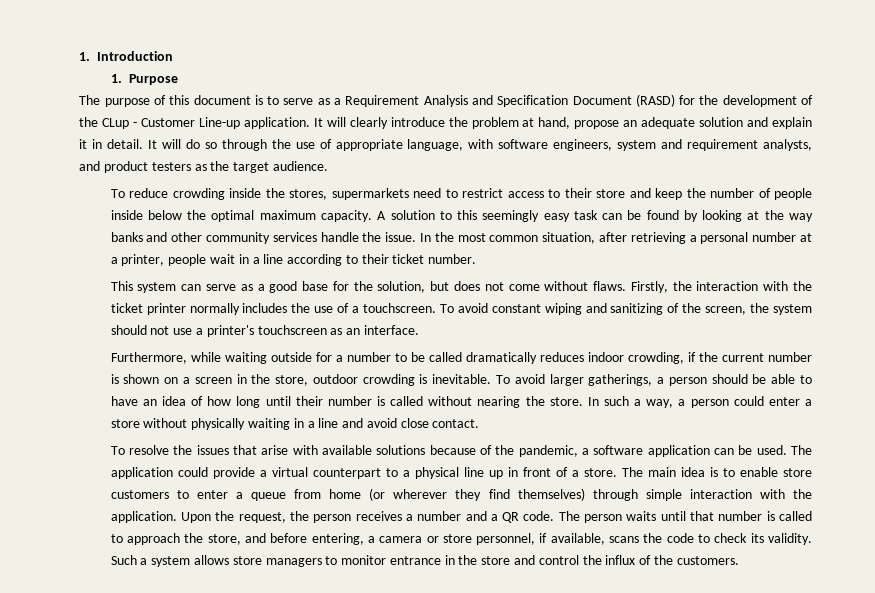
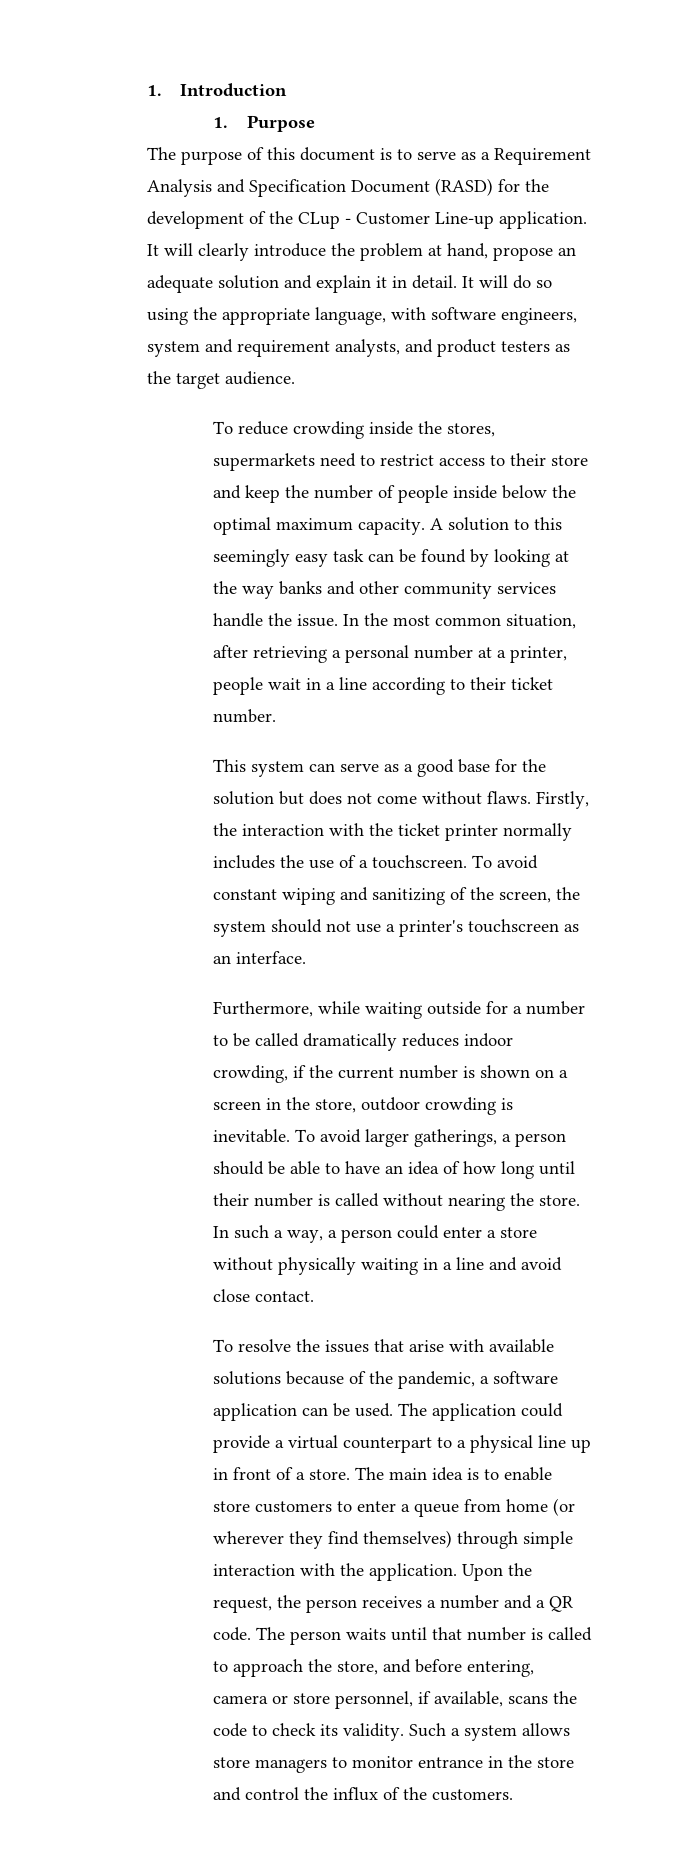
- It will do so through the use of appropriate language, with software engineers, system and requirement analysts, and product testers as the target audience.
+ It will do so using the appropriate language, with software engineers, system and requirement analysts, and product testers as the target audience.
- This system can serve as a good base for the solution, but does not come without flaws.
+ This system can serve as a good base for the solution but does not come without flaws.
- The person waits until that number is called to approach the store, and before entering, a camera or store personnel, if available, scans the code to check its validity.
+ The person waits until that number is called to approach the store, and before entering, camera or store personnel, if available, scans the code to check its validity.

